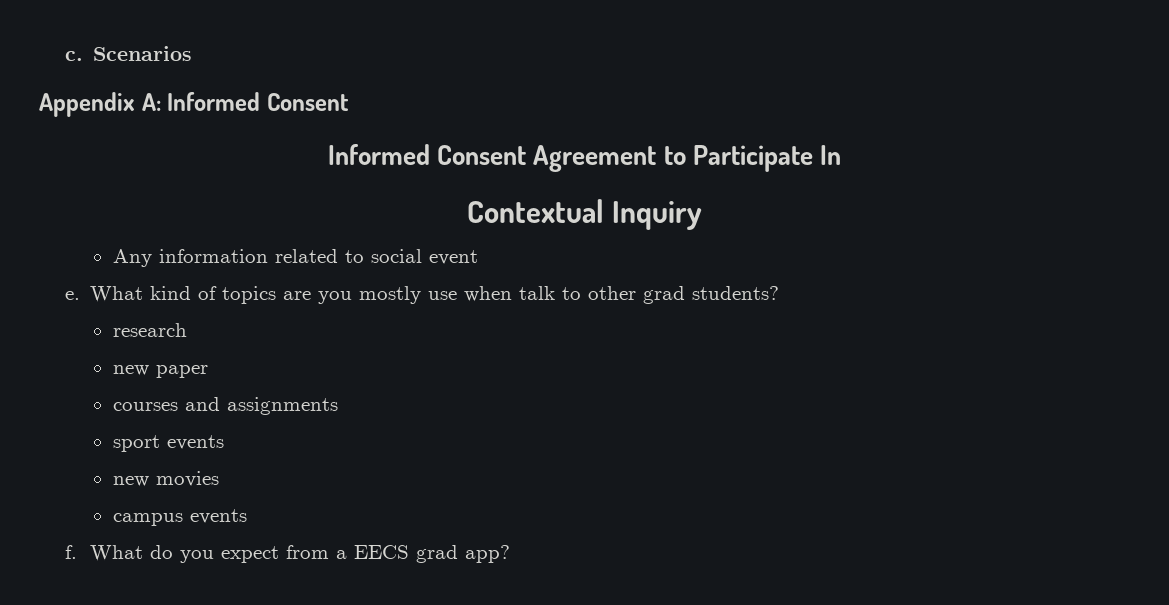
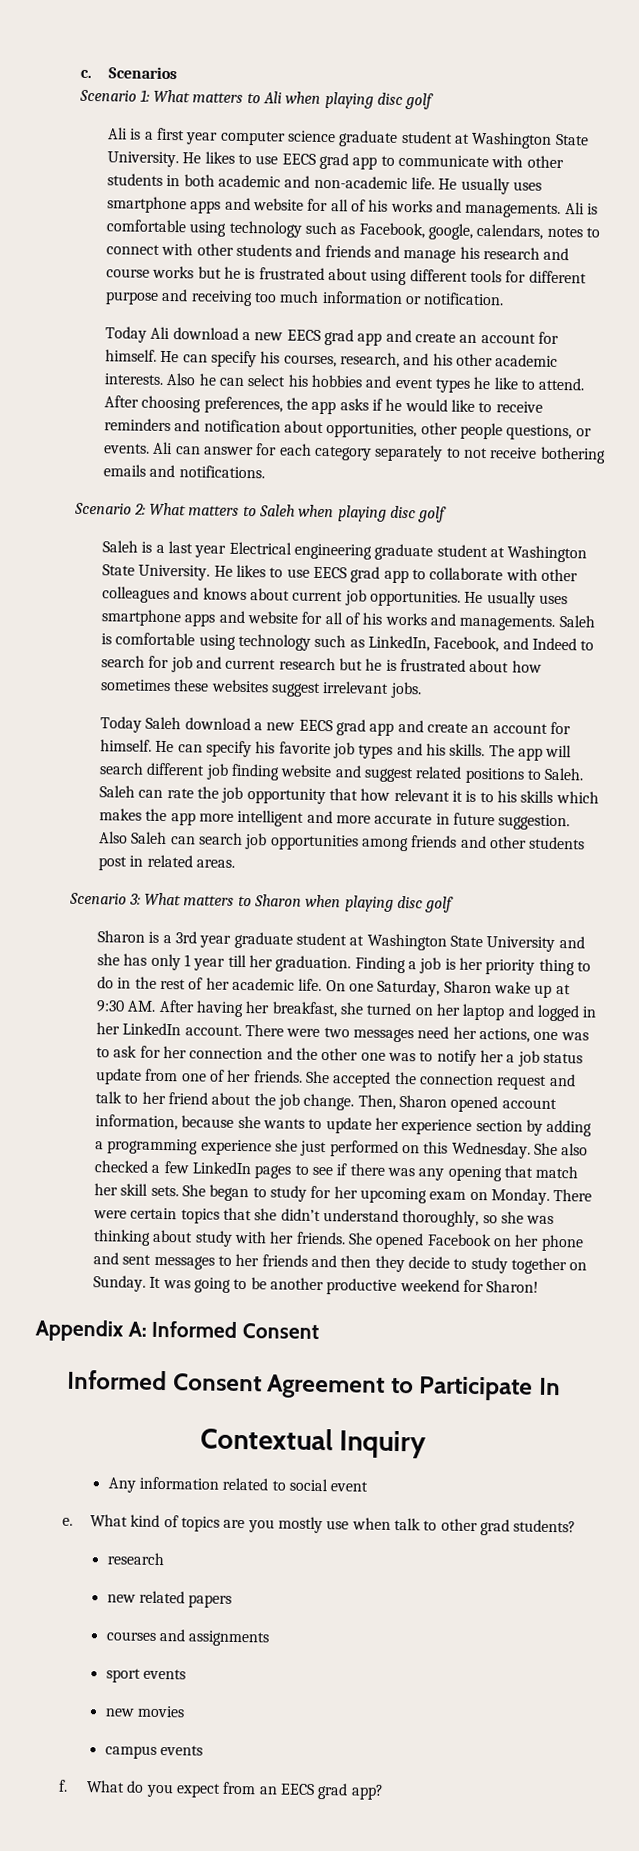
+ Scenario 1: What matters to Ali when playing disc golf
+ Ali is a first year computer science graduate student at Washington State University. He likes to use EECS grad app to communicate with other students in both academic and non-academic life. He usually uses smartphone apps and website for all of his works and managements. Ali is comfortable using technology such as Facebook, google, calendars, notes to connect with other students and friends and manage his research and course works but he is frustrated about using different tools for different purpose and receiving too much information or notification.
+ Today Ali download a new EECS grad app and create an account for himself. He can specify his courses, research, and his other academic interests. Also he can select his hobbies and event types he like to attend. After choosing preferences, the app asks if he would like to receive reminders and notification about opportunities, other people questions, or events. Ali can answer for each category separately to not receive bothering emails and notifications.
+ Scenario 2: What matters to Saleh when playing disc golf
+ Saleh is a last year Electrical engineering graduate student at Washington State University. He likes to use EECS grad app to collaborate with other colleagues and knows about current job opportunities. He usually uses smartphone apps and website for all of his works and managements. Saleh is comfortable using technology such as LinkedIn, Facebook, and Indeed to search for job and current research but he is frustrated about how sometimes these websites suggest irrelevant jobs.
+ Today Saleh download a new EECS grad app and create an account for himself. He can specify his favorite job types and his skills. The app will search different job finding website and suggest related positions to Saleh. Saleh can rate the job opportunity that how relevant it is to his skills which makes the app more intelligent and more accurate in future suggestion. Also Saleh can search job opportunities among friends and other students post in related areas.
+ Scenario 3: What matters to Sharon when playing disc golf
+ Sharon is a 3rd year graduate student at Washington State University and she has only 1 year till her graduation. Finding a job is her priority thing to do in the rest of her academic life. On one Saturday, Sharon wake up at 9:30 AM. After having her breakfast, she turned on her laptop and logged in her LinkedIn account. There were two messages need her actions, one was to ask for her connection and the other one was to notify her a job status update from one of her friends. She accepted the connection request and talk to her friend about the job change. Then, Sharon opened account information, because she wants to update her experience section by adding a programming experience she just performed on this Wednesday. She also checked a few LinkedIn pages to see if there was any opening that match her skill sets. She began to study for her upcoming exam on Monday. There were certain topics that she didn’t understand thoroughly, so she was thinking about study with her friends. She opened Facebook on her phone and sent messages to her friends and then they decide to study together on Sunday. It was going to be another productive weekend for Sharon!
- new paper
+ new related papers
- What do you expect from a EECS grad app?
+ What do you expect from an EECS grad app?

